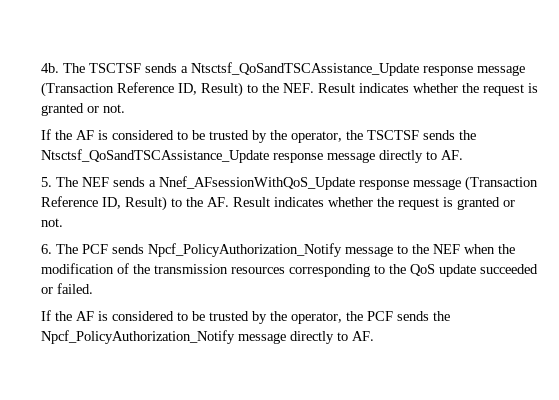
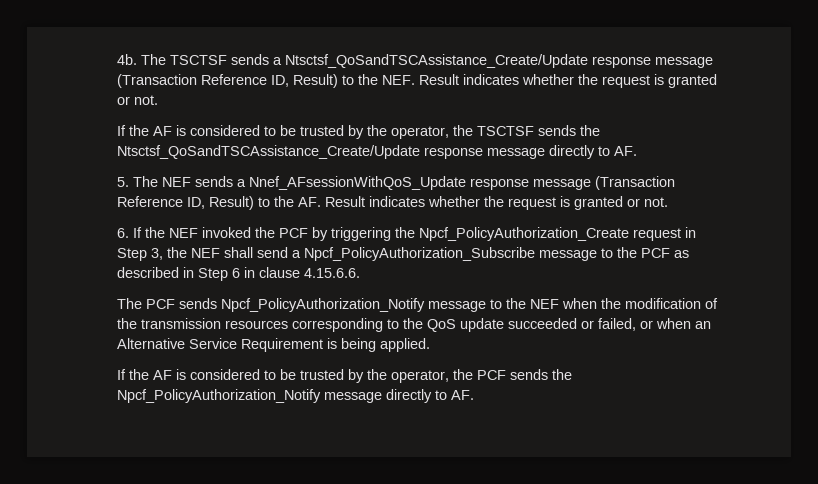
- The TSCTSF sends a Ntsctsf_QoSandTSCAssistance_Update response message (Transaction Reference ID, Result) to the NEF. Result indicates whether the request is granted or not.
+ The TSCTSF sends a Ntsctsf_QoSandTSCAssistance_Create/Update response message (Transaction Reference ID, Result) to the NEF. Result indicates whether the request is granted or not.
- If the AF is considered to be trusted by the operator, the TSCTSF sends the Ntsctsf_QoSandTSCAssistance_Update response message directly to AF.
+ If the AF is considered to be trusted by the operator, the TSCTSF sends the Ntsctsf_QoSandTSCAssistance_Create/Update response message directly to AF.
- 6. The PCF sends Npcf_PolicyAuthorization_Notify message to the NEF when the modification of the transmission resources corresponding to the QoS update succeeded or failed.
+ 6. If the NEF invoked the PCF by triggering the Npcf_PolicyAuthorization_Create request in Step 3, the NEF shall send a Npcf_PolicyAuthorization_Subscribe message to the PCF as described in Step 6 in clause 4.15.6.6.
+ The PCF sends Npcf_PolicyAuthorization_Notify message to the NEF when the modification of the transmission resources corresponding to the QoS update succeeded or failed, or when an Alternative Service Requirement is being applied.

